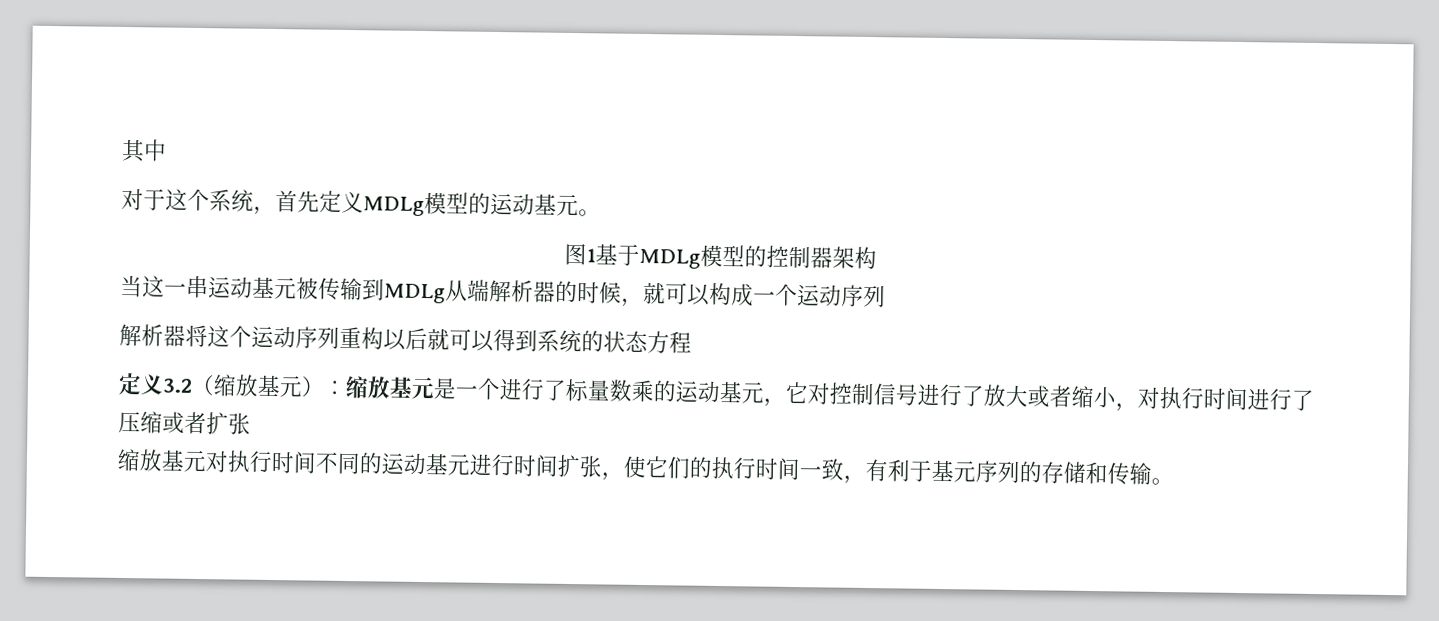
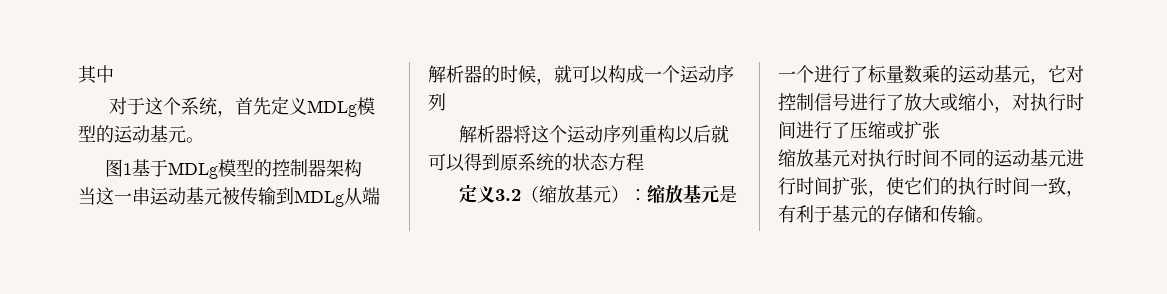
- 解析器将这个运动序列重构以后就可以得到系统的状态方程
+ 解析器将这个运动序列重构以后就可以得到原系统的状态方程
- 定义3.2（缩放基元）：缩放基元是一个进行了标量数乘的运动基元，它对控制信号进行了放大或者缩小，对执行时间进行了压缩或者扩张
+ 定义3.2（缩放基元）：缩放基元是一个进行了标量数乘的运动基元，它对控制信号进行了放大或缩小，对执行时间进行了压缩或扩张
- 缩放基元对执行时间不同的运动基元进行时间扩张，使它们的执行时间一致，有利于基元序列的存储和传输。
+ 缩放基元对执行时间不同的运动基元进行时间扩张，使它们的执行时间一致，有利于基元的存储和传输。

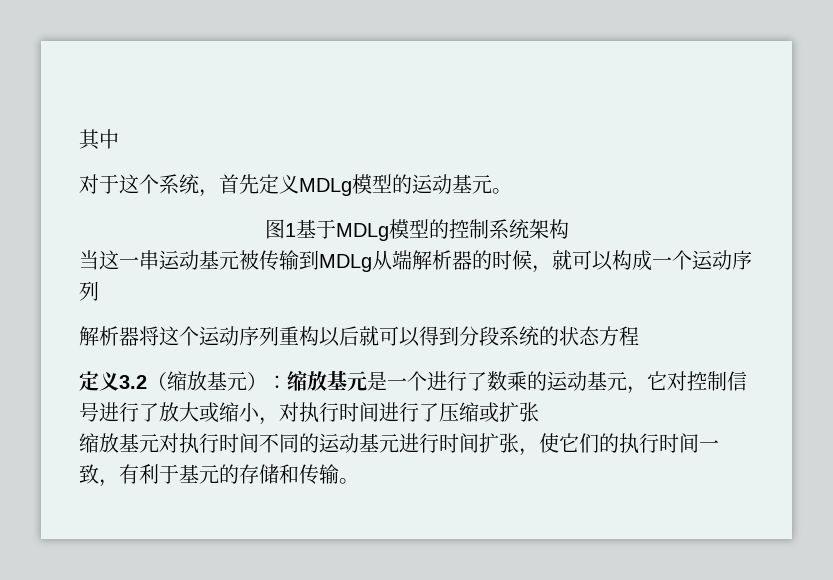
- 图1基于MDLg模型的控制器架构
+ 图1基于MDLg模型的控制系统架构
- 解析器将这个运动序列重构以后就可以得到原系统的状态方程
+ 解析器将这个运动序列重构以后就可以得到分段系统的状态方程
- 定义3.2（缩放基元）：缩放基元是一个进行了标量数乘的运动基元，它对控制信号进行了放大或缩小，对执行时间进行了压缩或扩张
+ 定义3.2（缩放基元）：缩放基元是一个进行了数乘的运动基元，它对控制信号进行了放大或缩小，对执行时间进行了压缩或扩张

